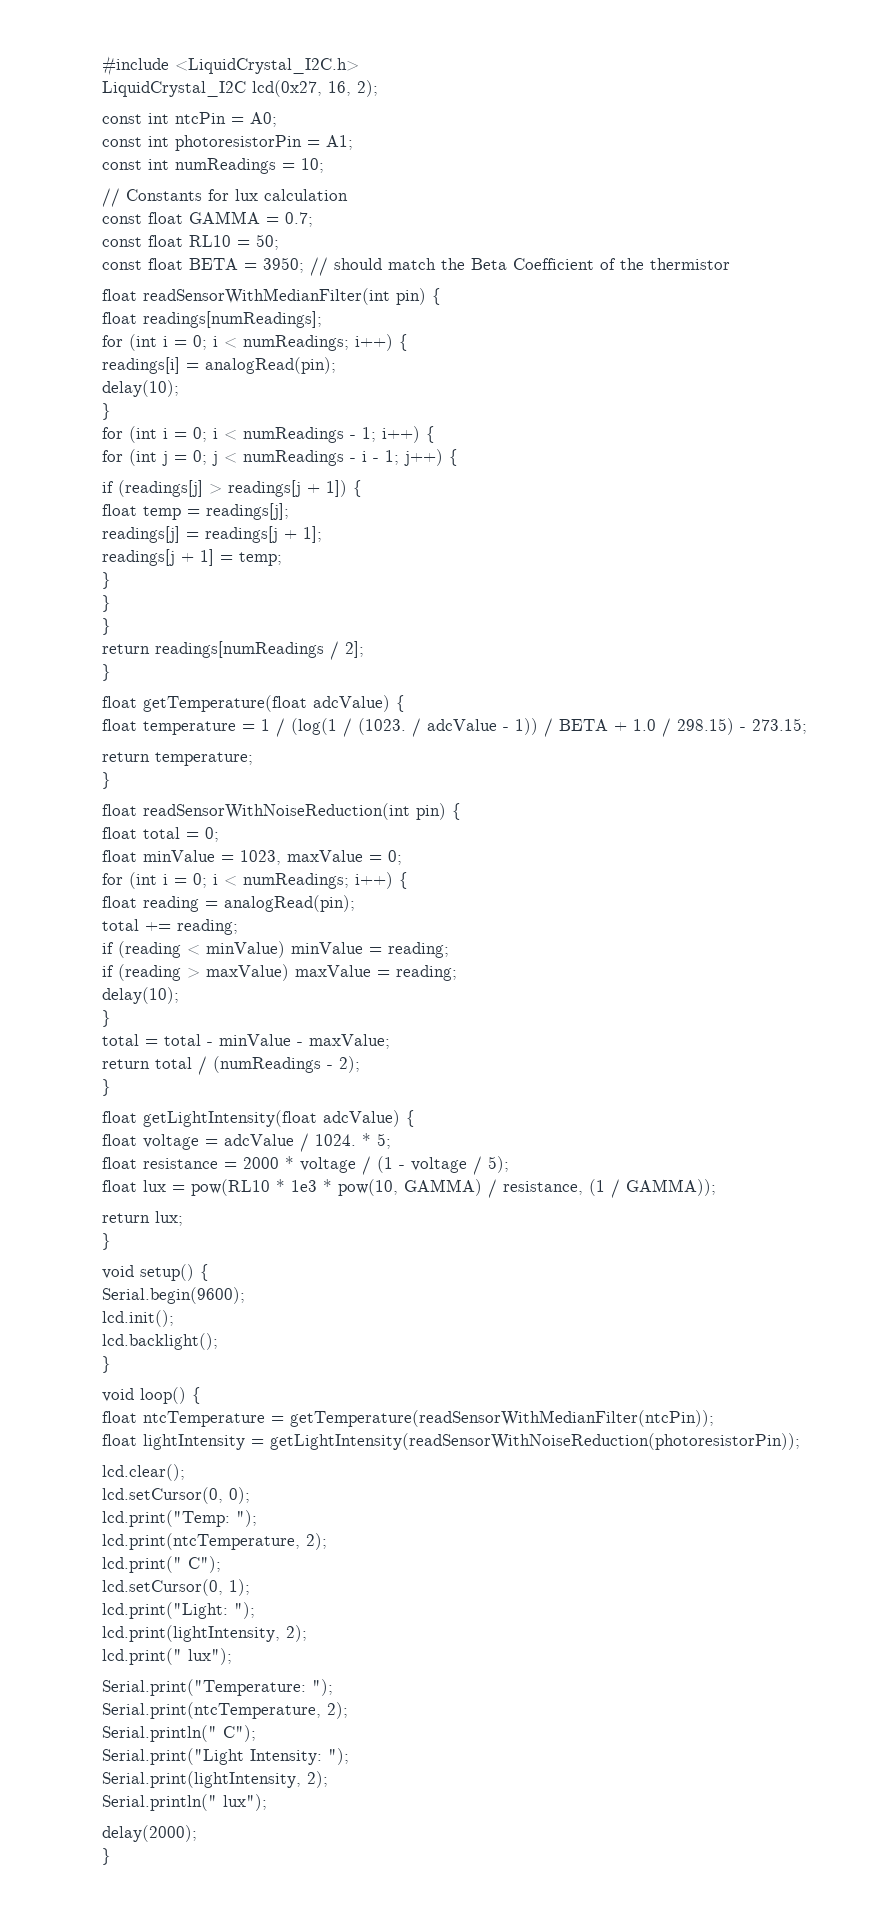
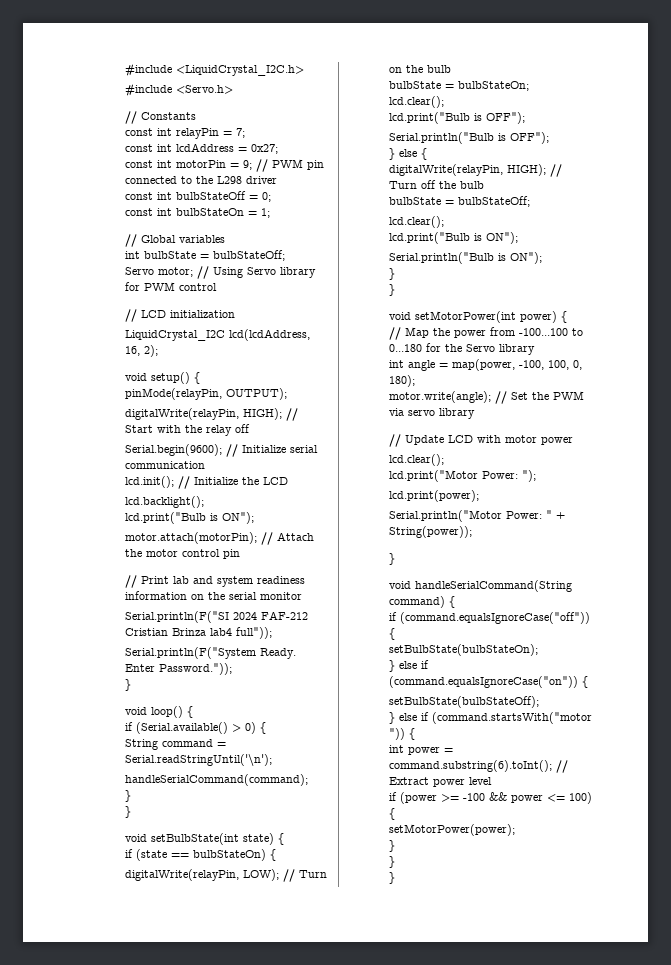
- LiquidCrystal_I2C lcd(0x27, 16, 2);
- const int ntcPin = A0;
- const int photoresistorPin = A1;
- const int numReadings = 10;
- // Constants for lux calculation
- const float GAMMA = 0.7;
- const float RL10 = 50;
- const float BETA = 3950; // should match the Beta Coefficient of the thermistor
- float readSensorWithMedianFilter(int pin) {
- float readings[numReadings];
- for (int i = 0; i < numReadings; i++) {
- readings[i] = analogRead(pin);
- delay(10);
+ #include <Servo.h>
+ // Constants
+ const int relayPin = 7;
+ const int lcdAddress = 0x27;
+ const int motorPin = 9; // PWM pin connected to the L298 driver
+ const int bulbStateOff = 0;
+ const int bulbStateOn = 1;
+ // Global variables
+ int bulbState = bulbStateOff;
+ Servo motor; // Using Servo library for PWM control
+ // LCD initialization
+ LiquidCrystal_I2C lcd(lcdAddress, 16, 2);
+ void setup() {
+ pinMode(relayPin, OUTPUT);
+ digitalWrite(relayPin, HIGH); // Start with the relay off
+ Serial.begin(9600); // Initialize serial communication
+ lcd.init(); // Initialize the LCD
+ lcd.backlight();
+ lcd.print("Bulb is ON");
+ motor.attach(motorPin); // Attach the motor control pin
+ // Print lab and system readiness information on the serial monitor
+ Serial.println(F("SI 2024 FAF-212 Cristian Brinza lab4 full"));
+ Serial.println(F("System Ready. Enter Password."));
  }
- for (int i = 0; i < numReadings - 1; i++) {
- for (int j = 0; j < numReadings - i - 1; j++) {
- if (readings[j] > readings[j + 1]) {
- float temp = readings[j];
- readings[j] = readings[j + 1];
- readings[j + 1] = temp;
+ void loop() {
+ if (Serial.available() > 0) {
+ String command = Serial.readStringUntil('\n');
+ handleSerialCommand(command);
  }
  }
+ void setBulbState(int state) {
+ if (state == bulbStateOn) {
+ digitalWrite(relayPin, LOW); // Turn on the bulb
+ bulbState = bulbStateOn;
+ lcd.clear();
+ lcd.print("Bulb is OFF");
+ Serial.println("Bulb is OFF");
+ } else {
+ digitalWrite(relayPin, HIGH); // Turn off the bulb
+ bulbState = bulbStateOff;
+ lcd.clear();
+ lcd.print("Bulb is ON");
+ Serial.println("Bulb is ON");
  }
- return readings[numReadings / 2];
  }
- float getTemperature(float adcValue) {
- float temperature = 1 / (log(1 / (1023. / adcValue - 1)) / BETA + 1.0 / 298.15) - 273.15;
- return temperature;
+ void setMotorPower(int power) {
+ // Map the power from -100...100 to 0...180 for the Servo library
+ int angle = map(power, -100, 100, 0, 180);
+ motor.write(angle); // Set the PWM via servo library
+ // Update LCD with motor power
+ lcd.clear();
+ lcd.print("Motor Power: ");
+ lcd.print(power);
+ Serial.println("Motor Power: " + String(power));
  }
- float readSensorWithNoiseReduction(int pin) {
- float total = 0;
- float minValue = 1023, maxValue = 0;
- for (int i = 0; i < numReadings; i++) {
- float reading = analogRead(pin);
- total += reading;
- if (reading < minValue) minValue = reading;
- if (reading > maxValue) maxValue = reading;
- delay(10);
+ void handleSerialCommand(String command) {
+ if (command.equalsIgnoreCase("off")) {
+ setBulbState(bulbStateOn);
+ } else if (command.equalsIgnoreCase("on")) {
+ setBulbState(bulbStateOff);
+ } else if (command.startsWith("motor ")) {
+ int power = command.substring(6).toInt(); // Extract power level
+ if (power >= -100 && power <= 100) {
+ setMotorPower(power);
  }
- total = total - minValue - maxValue;
- return total / (numReadings - 2);
  }
- float getLightIntensity(float adcValue) {
- float voltage = adcValue / 1024. * 5;
- float resistance = 2000 * voltage / (1 - voltage / 5);
- float lux = pow(RL10 * 1e3 * pow(10, GAMMA) / resistance, (1 / GAMMA));
- return lux;
- }
- void setup() {
- Serial.begin(9600);
- lcd.init();
- lcd.backlight();
- }
- void loop() {
- float ntcTemperature = getTemperature(readSensorWithMedianFilter(ntcPin));
- float lightIntensity = getLightIntensity(readSensorWithNoiseReduction(photoresistorPin));
- lcd.clear();
- lcd.setCursor(0, 0);
- lcd.print("Temp: ");
- lcd.print(ntcTemperature, 2);
- lcd.print(" C");
- lcd.setCursor(0, 1);
- lcd.print("Light: ");
- lcd.print(lightIntensity, 2);
- lcd.print(" lux");
- Serial.print("Temperature: ");
- Serial.print(ntcTemperature, 2);
- Serial.println(" C");
- Serial.print("Light Intensity: ");
- Serial.print(lightIntensity, 2);
- Serial.println(" lux");
- delay(2000);

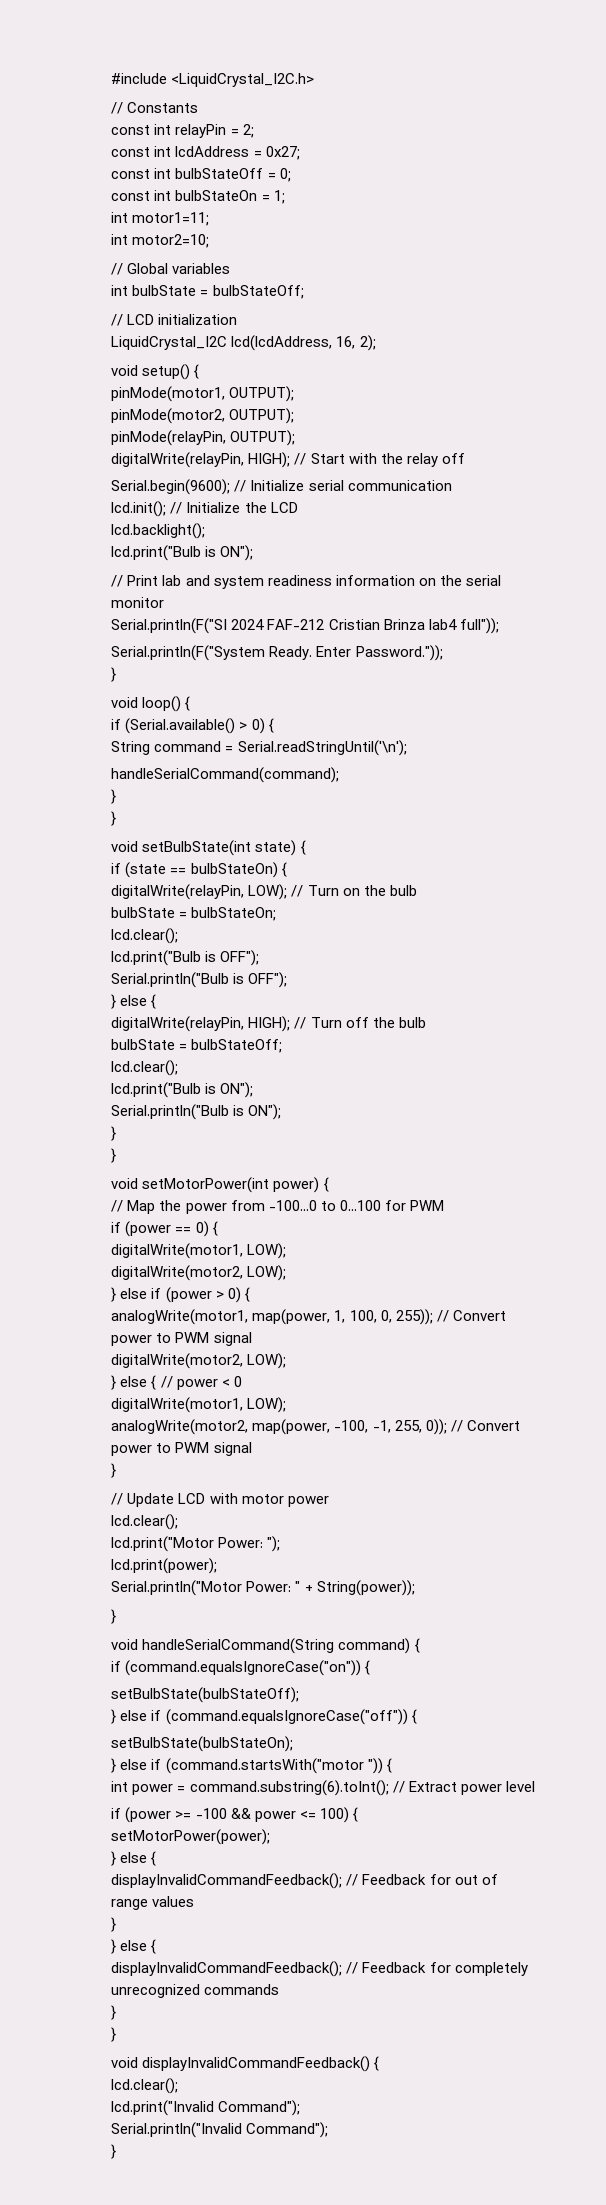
- #include <Servo.h>
- const int relayPin = 7;
+ const int relayPin = 2;
- const int motorPin = 9; // PWM pin connected to the L298 driver
+ int motor1=11;
+ int motor2=10;
- Servo motor; // Using Servo library for PWM control
+ pinMode(motor1, OUTPUT);
+ pinMode(motor2, OUTPUT);
- motor.attach(motorPin); // Attach the motor control pin
- // Map the power from -100...100 to 0...180 for the Servo library
- int angle = map(power, -100, 100, 0, 180);
- motor.write(angle); // Set the PWM via servo library
+ // Map the power from -100...0 to 0...100 for PWM
+ if (power == 0) {
+ digitalWrite(motor1, LOW);
+ digitalWrite(motor2, LOW);
+ } else if (power > 0) {
+ analogWrite(motor1, map(power, 1, 100, 0, 255)); // Convert power to PWM signal
+ digitalWrite(motor2, LOW);
+ } else { // power < 0
+ digitalWrite(motor1, LOW);
+ analogWrite(motor2, map(power, -100, -1, 255, 0)); // Convert power to PWM signal
+ }
- if (command.equalsIgnoreCase("off")) {
+ if (command.equalsIgnoreCase("on")) {
+ setBulbState(bulbStateOff);
+ } else if (command.equalsIgnoreCase("off")) {
  setBulbState(bulbStateOn);
- } else if (command.equalsIgnoreCase("on")) {
- setBulbState(bulbStateOff);
  setMotorPower(power);
+ } else {
+ displayInvalidCommandFeedback(); // Feedback for out of range values
+ }
+ } else {
+ displayInvalidCommandFeedback(); // Feedback for completely unrecognized commands
  }
  }
+ void displayInvalidCommandFeedback() {
+ lcd.clear();
+ lcd.print("Invalid Command");
+ Serial.println("Invalid Command");

